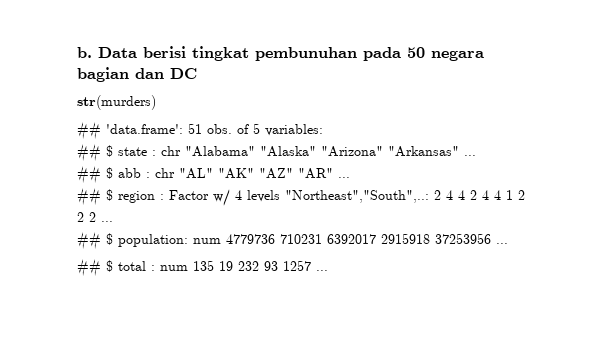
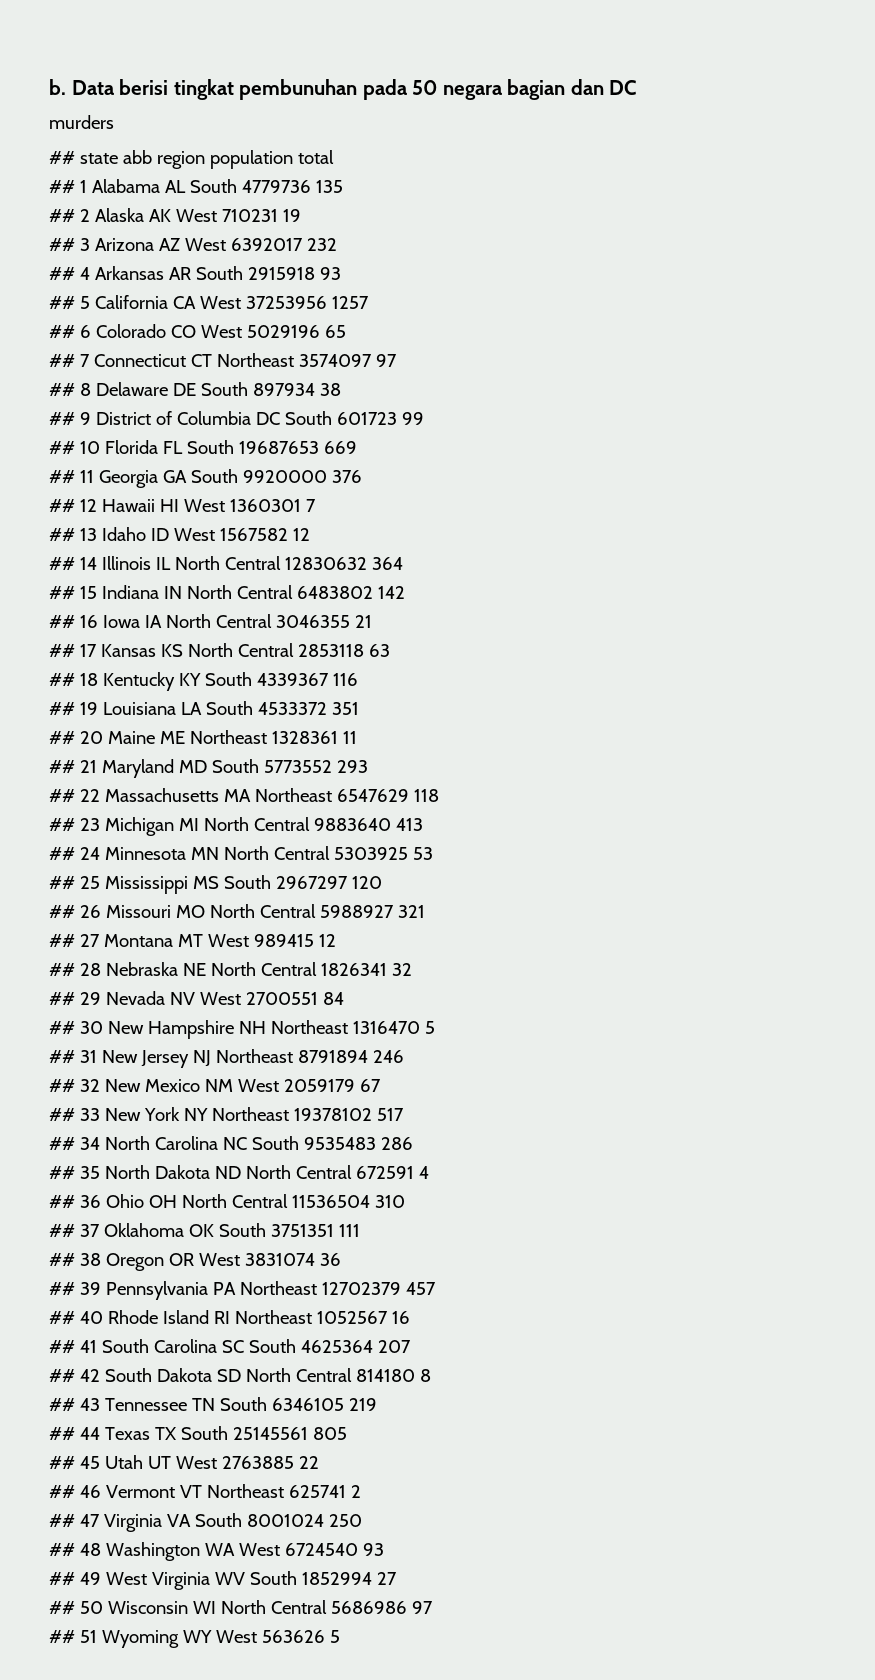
- str(murders)
- ## 'data.frame': 51 obs. of 5 variables:
- ## $ state : chr "Alabama" "Alaska" "Arizona" "Arkansas" ...
- ## $ abb : chr "AL" "AK" "AZ" "AR" ...
- ## $ region : Factor w/ 4 levels "Northeast","South",..: 2 4 4 2 4 4 1 2 2 2 ...
- ## $ population: num 4779736 710231 6392017 2915918 37253956 ...
- ## $ total : num 135 19 232 93 1257 ...
+ murders
+ ## state abb region population total
+ ## 1 Alabama AL South 4779736 135
+ ## 2 Alaska AK West 710231 19
+ ## 3 Arizona AZ West 6392017 232
+ ## 4 Arkansas AR South 2915918 93
+ ## 5 California CA West 37253956 1257
+ ## 6 Colorado CO West 5029196 65
+ ## 7 Connecticut CT Northeast 3574097 97
+ ## 8 Delaware DE South 897934 38
+ ## 9 District of Columbia DC South 601723 99
+ ## 10 Florida FL South 19687653 669
+ ## 11 Georgia GA South 9920000 376
+ ## 12 Hawaii HI West 1360301 7
+ ## 13 Idaho ID West 1567582 12
+ ## 14 Illinois IL North Central 12830632 364
+ ## 15 Indiana IN North Central 6483802 142
+ ## 16 Iowa IA North Central 3046355 21
+ ## 17 Kansas KS North Central 2853118 63
+ ## 18 Kentucky KY South 4339367 116
+ ## 19 Louisiana LA South 4533372 351
+ ## 20 Maine ME Northeast 1328361 11
+ ## 21 Maryland MD South 5773552 293
+ ## 22 Massachusetts MA Northeast 6547629 118
+ ## 23 Michigan MI North Central 9883640 413
+ ## 24 Minnesota MN North Central 5303925 53
+ ## 25 Mississippi MS South 2967297 120
+ ## 26 Missouri MO North Central 5988927 321
+ ## 27 Montana MT West 989415 12
+ ## 28 Nebraska NE North Central 1826341 32
+ ## 29 Nevada NV West 2700551 84
+ ## 30 New Hampshire NH Northeast 1316470 5
+ ## 31 New Jersey NJ Northeast 8791894 246
+ ## 32 New Mexico NM West 2059179 67
+ ## 33 New York NY Northeast 19378102 517
+ ## 34 North Carolina NC South 9535483 286
+ ## 35 North Dakota ND North Central 672591 4
+ ## 36 Ohio OH North Central 11536504 310
+ ## 37 Oklahoma OK South 3751351 111
+ ## 38 Oregon OR West 3831074 36
+ ## 39 Pennsylvania PA Northeast 12702379 457
+ ## 40 Rhode Island RI Northeast 1052567 16
+ ## 41 South Carolina SC South 4625364 207
+ ## 42 South Dakota SD North Central 814180 8
+ ## 43 Tennessee TN South 6346105 219
+ ## 44 Texas TX South 25145561 805
+ ## 45 Utah UT West 2763885 22
+ ## 46 Vermont VT Northeast 625741 2
+ ## 47 Virginia VA South 8001024 250
+ ## 48 Washington WA West 6724540 93
+ ## 49 West Virginia WV South 1852994 27
+ ## 50 Wisconsin WI North Central 5686986 97
+ ## 51 Wyoming WY West 563626 5

